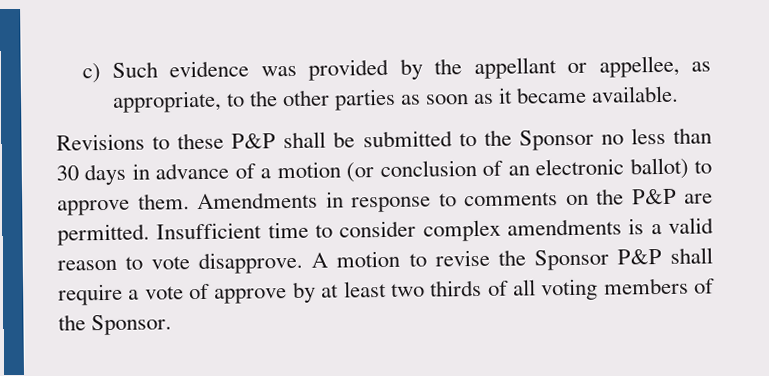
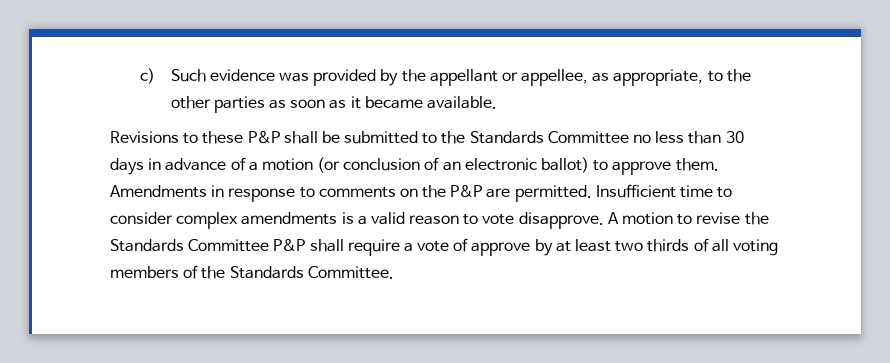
- Revisions to these P&P shall be submitted to the Sponsor no less than 30 days in advance of a motion (or conclusion of an electronic ballot) to approve them.
+ Revisions to these P&P shall be submitted to the Standards Committee no less than 30 days in advance of a motion (or conclusion of an electronic ballot) to approve them.
- A motion to revise the Sponsor P&P shall require a vote of approve by at least two thirds of all voting members of the Sponsor.
+ A motion to revise the Standards Committee P&P shall require a vote of approve by at least two thirds of all voting members of the Standards Committee.

